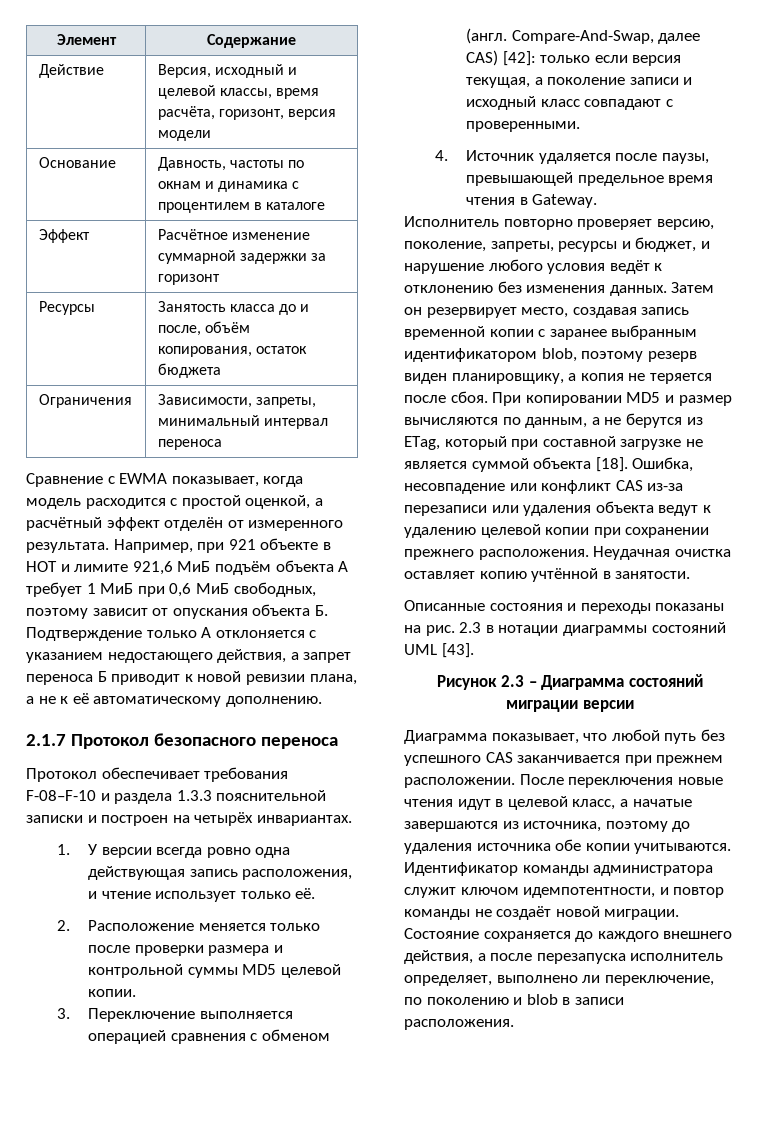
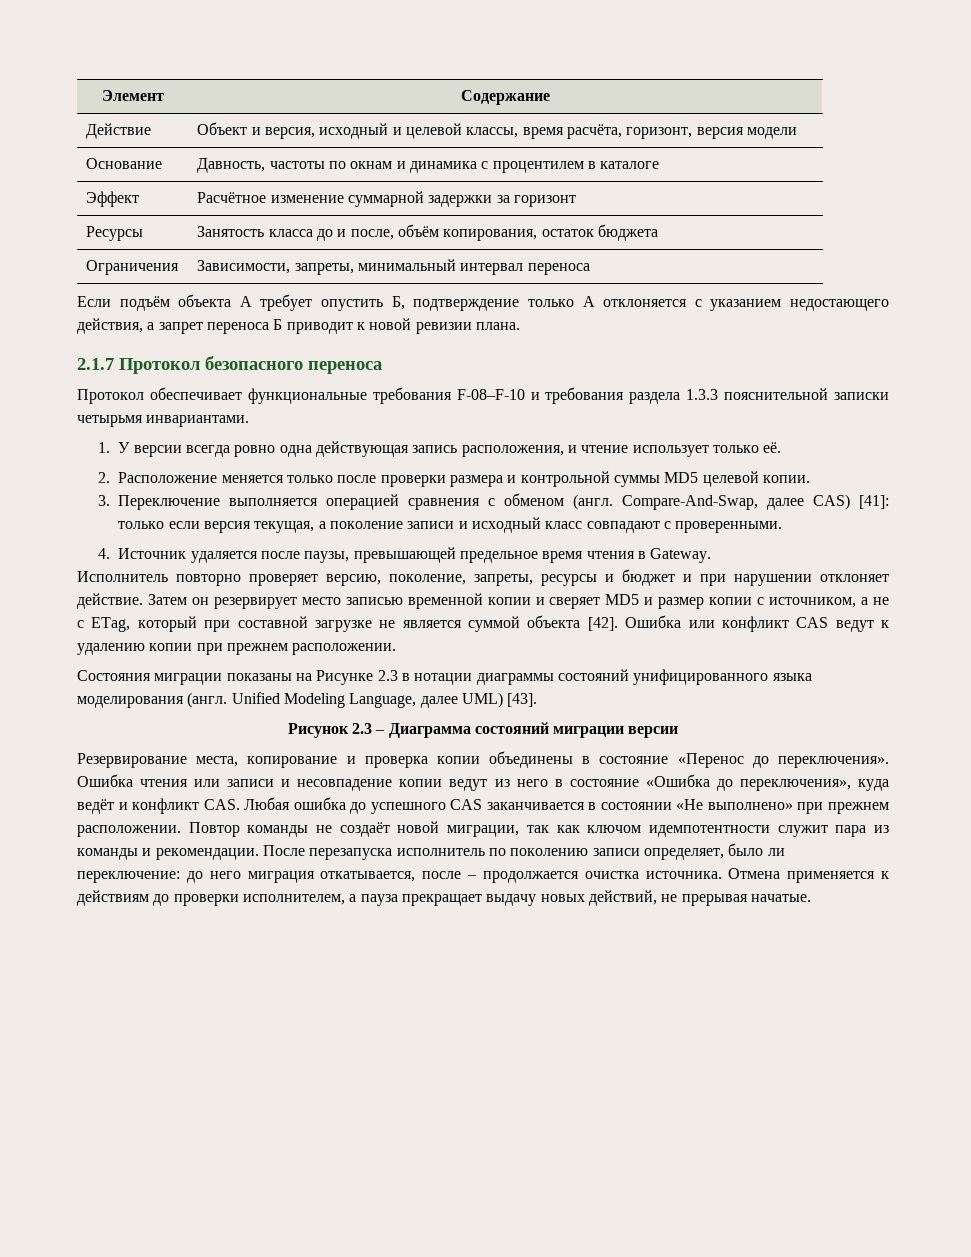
- Действие | Версия, исходный и целевой классы, время расчёта, горизонт, версия модели
+ Действие | Объект и версия, исходный и целевой классы, время расчёта, горизонт, версия модели
- Сравнение с EWMA показывает, когда модель расходится с простой оценкой, а расчётный эффект отделён от измеренного результата. Например, при 921 объекте в HOT и лимите 921,6 МиБ подъём объекта А требует 1 МиБ при 0,6 МиБ свободных, поэтому зависит от опускания объекта Б. Подтверждение только А отклоняется с указанием недостающего действия, а запрет переноса Б приводит к новой ревизии плана, а не к её автоматическому дополнению.
+ Если подъём объекта А требует опустить Б, подтверждение только А отклоняется с указанием недостающего действия, а запрет переноса Б приводит к новой ревизии плана.
- Протокол обеспечивает требования F-08–F-10 и раздела 1.3.3 пояснительной записки и построен на четырёх инвариантах.
+ Протокол обеспечивает функциональные требования F-08–F-10 и требования раздела 1.3.3 пояснительной записки четырьмя инвариантами.
- Compare-And-Swap, далее CAS) [42]: только если версия текущая, а поколение записи и исходный класс совпадают с проверенными.
+ Compare-And-Swap, далее CAS) [41]: только если версия текущая, а поколение записи и исходный класс совпадают с проверенными.
- Исполнитель повторно проверяет версию, поколение, запреты, ресурсы и бюджет, и нарушение любого условия ведёт к отклонению без изменения данных. Затем он резервирует место, создавая запись временной копии с заранее выбранным идентификатором blob, поэтому резерв виден планировщику, а копия не теряется после сбоя. При копировании MD5 и размер вычисляются по данным, а не берутся из ETag, который при составной загрузке не является суммой объекта [18]. Ошибка, несовпадение или конфликт CAS из-за перезаписи или удаления объекта ведут к удалению целевой копии при сохранении прежнего расположения. Неудачная очистка оставляет копию учтённой в занятости.
- Описанные состояния и переходы показаны на рис. 2.3 в нотации диаграммы состояний UML [43].
+ Исполнитель повторно проверяет версию, поколение, запреты, ресурсы и бюджет и при нарушении отклоняет действие. Затем он резервирует место записью временной копии и сверяет MD5 и размер копии с источником, а не с ETag, который при составной загрузке не является суммой объекта [42]. Ошибка или конфликт CAS ведут к удалению копии при прежнем расположении.
+ Состояния миграции показаны на Рисунке 2.3 в нотации диаграммы состояний унифицированного языка моделирования (англ. Unified Modeling Language, далее UML) [43].
- Диаграмма показывает, что любой путь без успешного CAS заканчивается при прежнем расположении. После переключения новые чтения идут в целевой класс, а начатые завершаются из источника, поэтому до удаления источника обе копии учитываются. Идентификатор команды администратора служит ключом идемпотентности, и повтор команды не создаёт новой миграции. Состояние сохраняется до каждого внешнего действия, а после перезапуска исполнитель определяет, выполнено ли переключение, по поколению и blob в записи расположения.
+ Резервирование места, копирование и проверка копии объединены в состояние «Перенос до переключения». Ошибка чтения или записи и несовпадение копии ведут из него в состояние «Ошибка до переключения», куда ведёт и конфликт CAS. Любая ошибка до успешного CAS заканчивается в состоянии «Не выполнено» при прежнем расположении. Повтор команды не создаёт новой миграции, так как ключом идемпотентности служит пара из команды и рекомендации. После перезапуска исполнитель по поколению записи определяет, было ли переключение: до него миграция откатывается, после – продолжается очистка источника. Отмена применяется к действиям до проверки исполнителем, а пауза прекращает выдачу новых действий, не прерывая начатые.

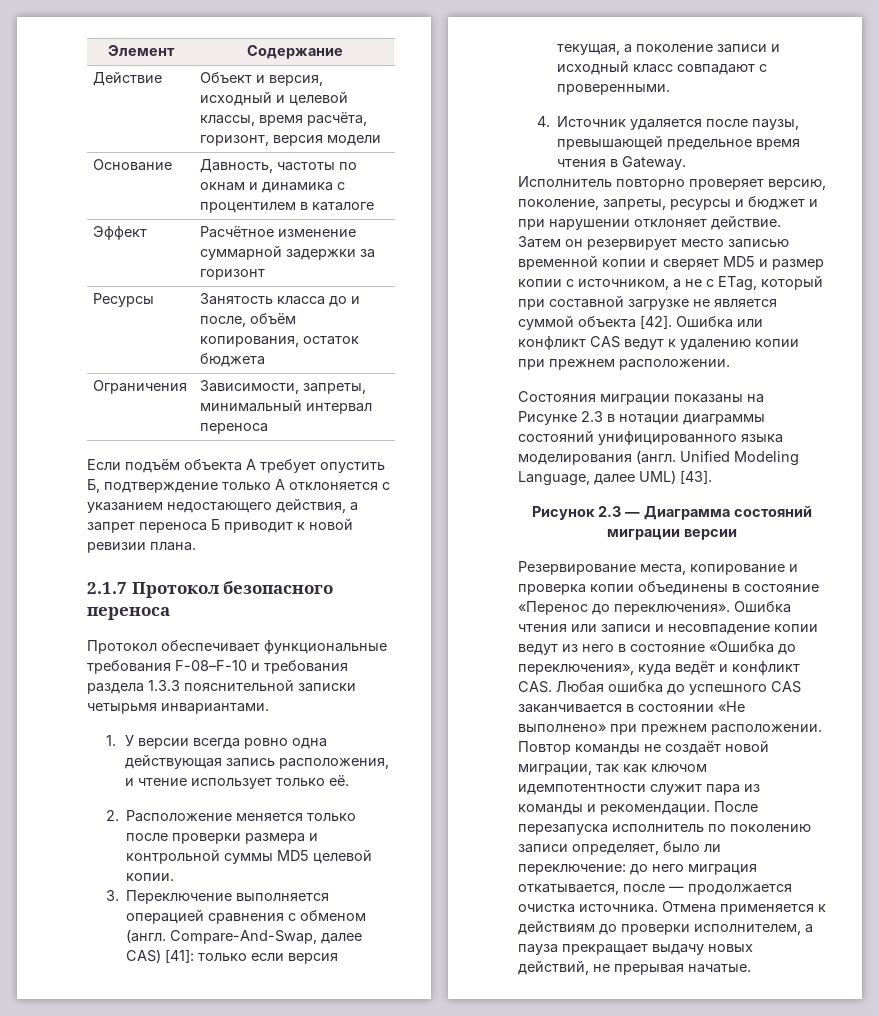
- Рисунок 2.3 – Диаграмма состояний миграции версии
+ Рисунок 2.3 — Диаграмма состояний миграции версии
- После перезапуска исполнитель по поколению записи определяет, было ли переключение: до него миграция откатывается, после – продолжается очистка источника.
+ После перезапуска исполнитель по поколению записи определяет, было ли переключение: до него миграция откатывается, после — продолжается очистка источника.

